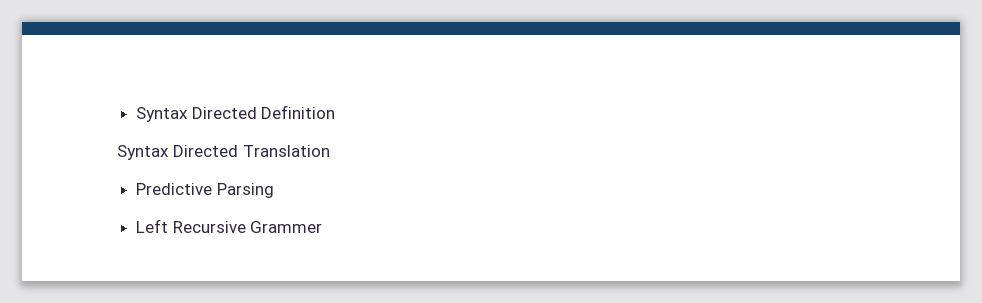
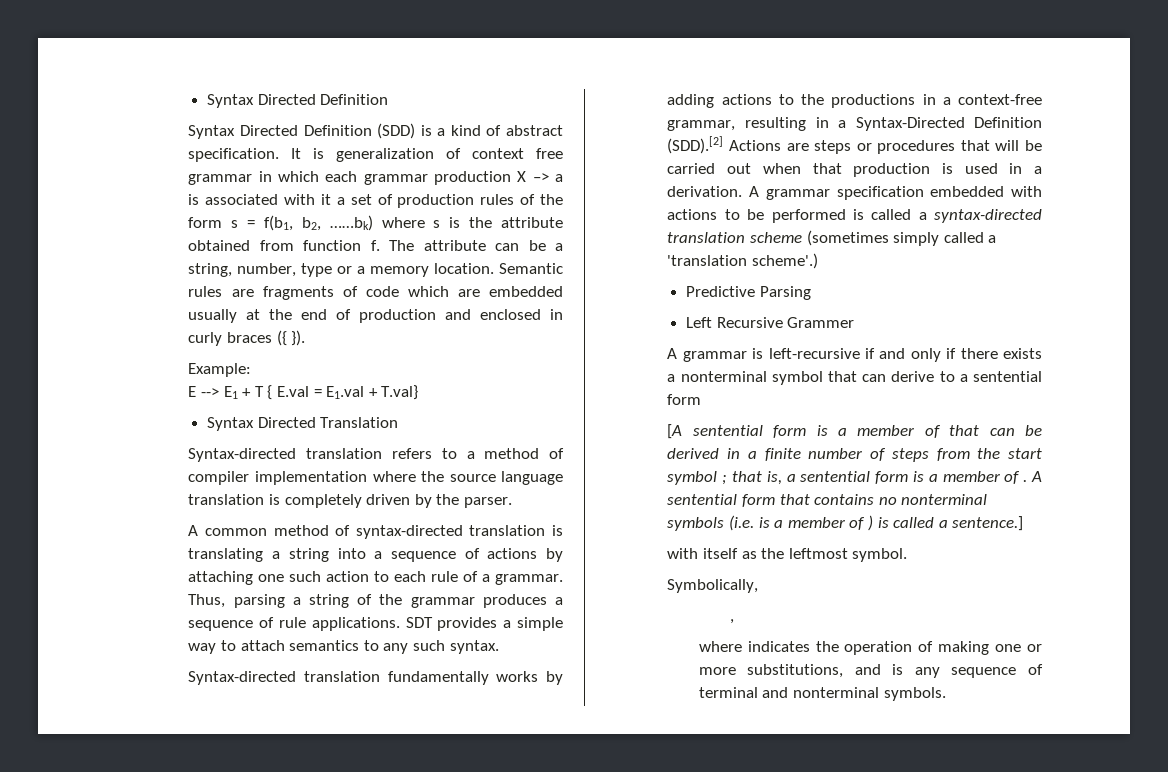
+ Syntax Directed Definition (SDD) is a kind of abstract specification. It is generalization of context free grammar in which each grammar production X –> a is associated with it a set of production rules of the form s = f(b1, b2, ……bk) where s is the attribute obtained from function f. The attribute can be a string, number, type or a memory location. Semantic rules are fragments of code which are embedded usually at the end of production and enclosed in curly braces ({ }).
+ Example:
+ E --> E1 + T { E.val = E1.val + T.val}
  Syntax Directed Translation
+ Syntax-directed translation refers to a method of compiler implementation where the source language translation is completely driven by the parser.
+ A common method of syntax-directed translation is translating a string into a sequence of actions by attaching one such action to each rule of a grammar. Thus, parsing a string of the grammar produces a sequence of rule applications. SDT provides a simple way to attach semantics to any such syntax.
+ Syntax-directed translation fundamentally works by adding actions to the productions in a context-free grammar, resulting in a Syntax-Directed Definition (SDD).[2] Actions are steps or procedures that will be carried out when that production is used in a derivation. A grammar specification embedded with actions to be performed is called a syntax-directed translation scheme (sometimes simply called a 'translation scheme'.)
+ A grammar is left-recursive if and only if there exists a nonterminal symbol that can derive to a sentential form
+ [A sentential form is a member of that can be derived in a finite number of steps from the start symbol ; that is, a sentential form is a member of . A sentential form that contains no nonterminal symbols (i.e. is a member of ) is called a sentence.]
+ with itself as the leftmost symbol.
+ Symbolically,
+ ,
+ where indicates the operation of making one or more substitutions, and is any sequence of terminal and nonterminal symbols.

